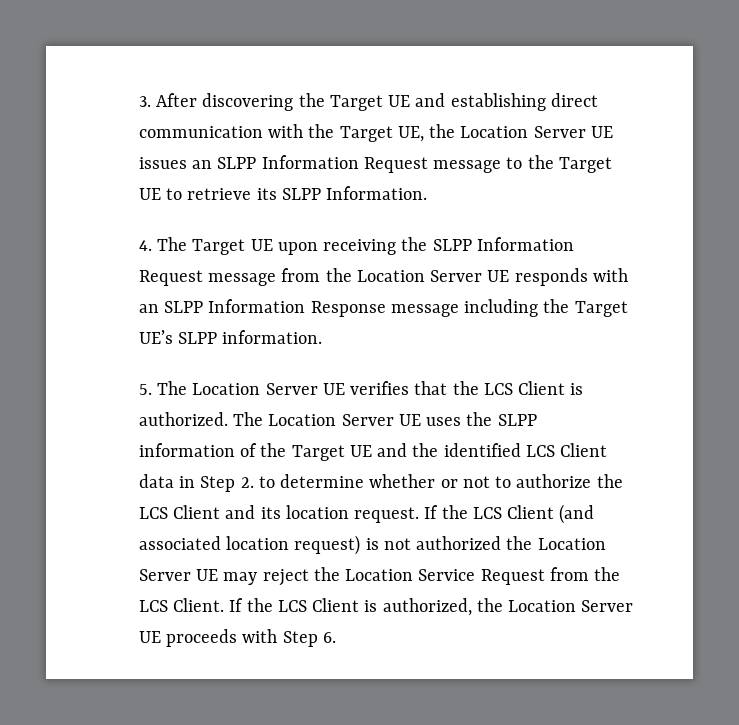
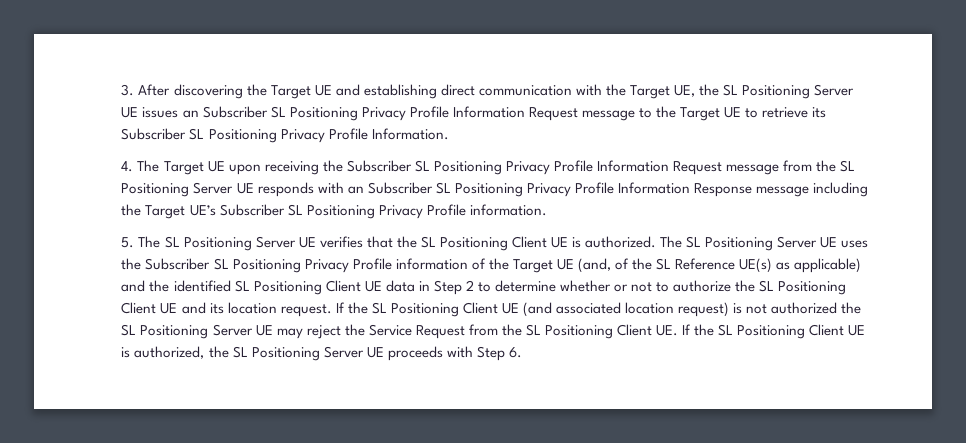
- 3. After discovering the Target UE and establishing direct communication with the Target UE, the Location Server UE issues an SLPP Information Request message to the Target UE to retrieve its SLPP Information.
+ 3. After discovering the Target UE and establishing direct communication with the Target UE, the SL Positioning Server UE issues an Subscriber SL Positioning Privacy Profile Information Request message to the Target UE to retrieve its Subscriber SL Positioning Privacy Profile Information.
- 4. The Target UE upon receiving the SLPP Information Request message from the Location Server UE responds with an SLPP Information Response message including the Target UE’s SLPP information.
+ 4. The Target UE upon receiving the Subscriber SL Positioning Privacy Profile Information Request message from the SL Positioning Server UE responds with an Subscriber SL Positioning Privacy Profile Information Response message including the Target UE’s Subscriber SL Positioning Privacy Profile information.
- 5. The Location Server UE verifies that the LCS Client is authorized.
+ 5. The SL Positioning Server UE verifies that the SL Positioning Client UE is authorized.
- The Location Server UE uses the SLPP information of the Target UE and the identified LCS Client data in Step 2. to determine whether or not to authorize the LCS Client and its location request.
+ The SL Positioning Server UE uses the Subscriber SL Positioning Privacy Profile information of the Target UE (and, of the SL Reference UE(s) as applicable) and the identified SL Positioning Client UE data in Step 2 to determine whether or not to authorize the SL Positioning Client UE and its location request.
- If the LCS Client (and associated location request) is not authorized the Location Server UE may reject the Location Service Request from the LCS Client. If the LCS Client is authorized, the Location Server UE proceeds with Step 6.
+ If the SL Positioning Client UE (and associated location request) is not authorized the SL Positioning Server UE may reject the Service Request from the SL Positioning Client UE. If the SL Positioning Client UE is authorized, the SL Positioning Server UE proceeds with Step 6.

